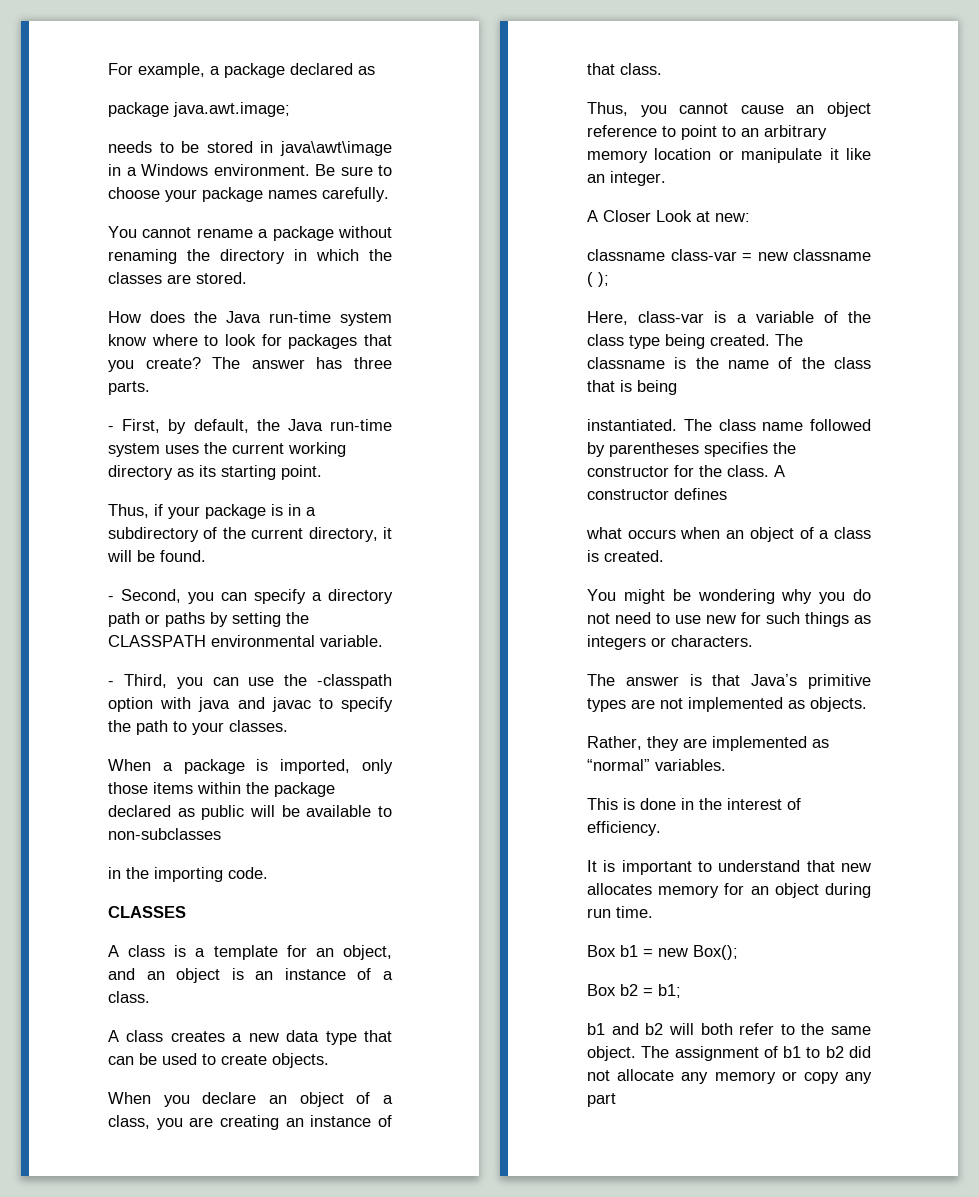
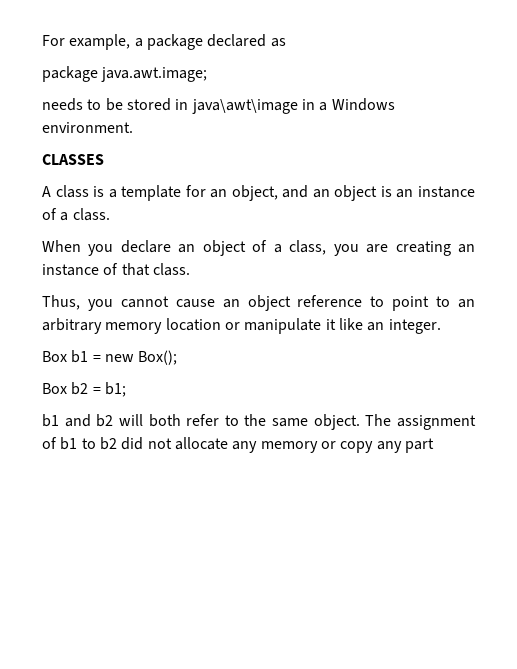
- Be sure to choose your package names carefully.
- You cannot rename a package without renaming the directory in which the classes are stored.
- How does the Java run-time system know where to look for packages that you create? The answer has three parts.
- - First, by default, the Java run-time system uses the current working directory as its starting point.
- Thus, if your package is in a subdirectory of the current directory, it will be found.
- - Second, you can specify a directory path or paths by setting the CLASSPATH environmental variable.
- - Third, you can use the -classpath option with java and javac to specify the path to your classes.
- When a package is imported, only those items within the package declared as public will be available to non-subclasses
- in the importing code.
- A class creates a new data type that can be used to create objects.
- A Closer Look at new:
- classname class-var = new classname ( );
- Here, class-var is a variable of the class type being created. The classname is the name of the class that is being
- instantiated. The class name followed by parentheses specifies the constructor for the class. A constructor defines
- what occurs when an object of a class is created.
- You might be wondering why you do not need to use new for such things as integers or characters.
- The answer is that Java’s primitive types are not implemented as objects.
- Rather, they are implemented as “normal” variables.
- This is done in the interest of efficiency.
- It is important to understand that new allocates memory for an object during run time.

